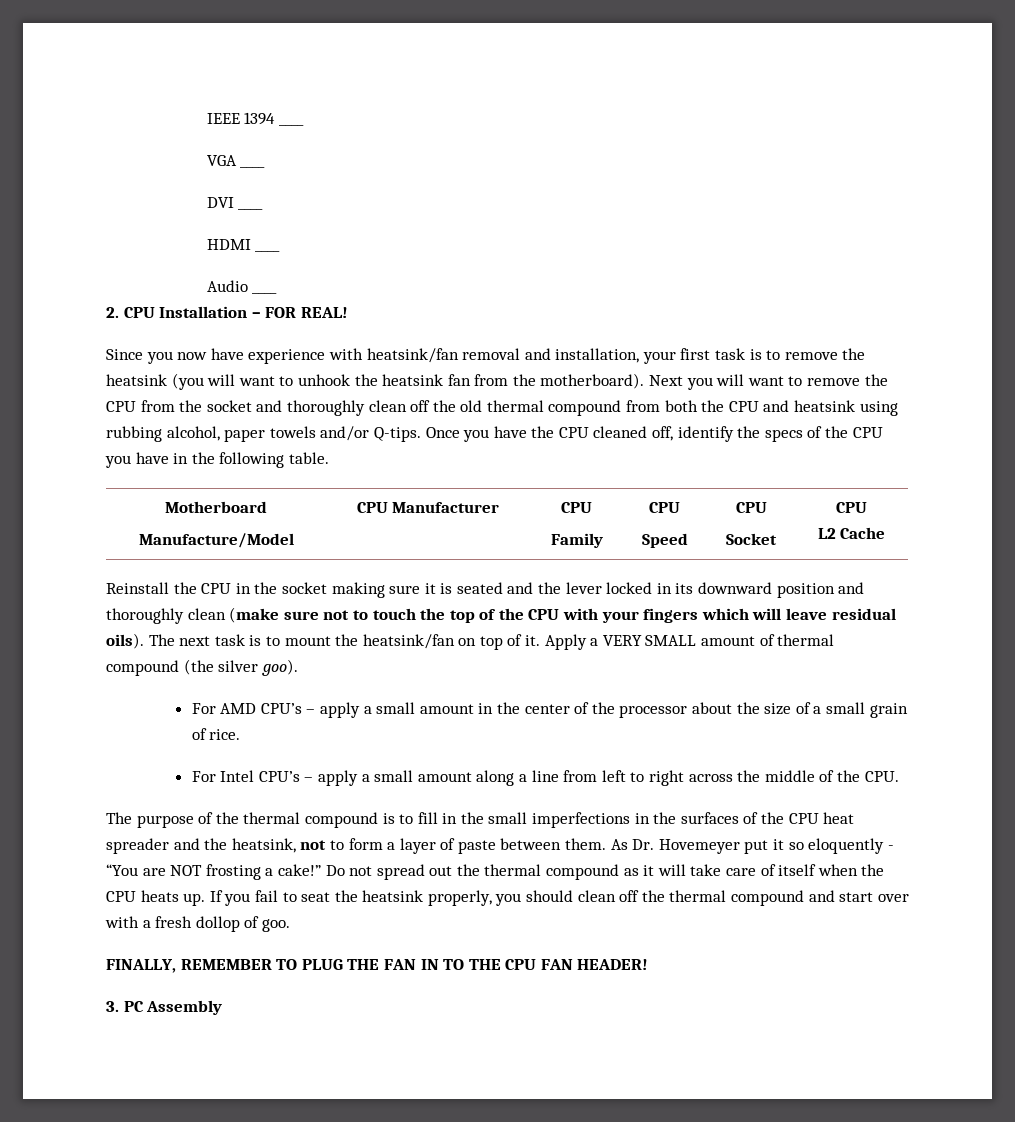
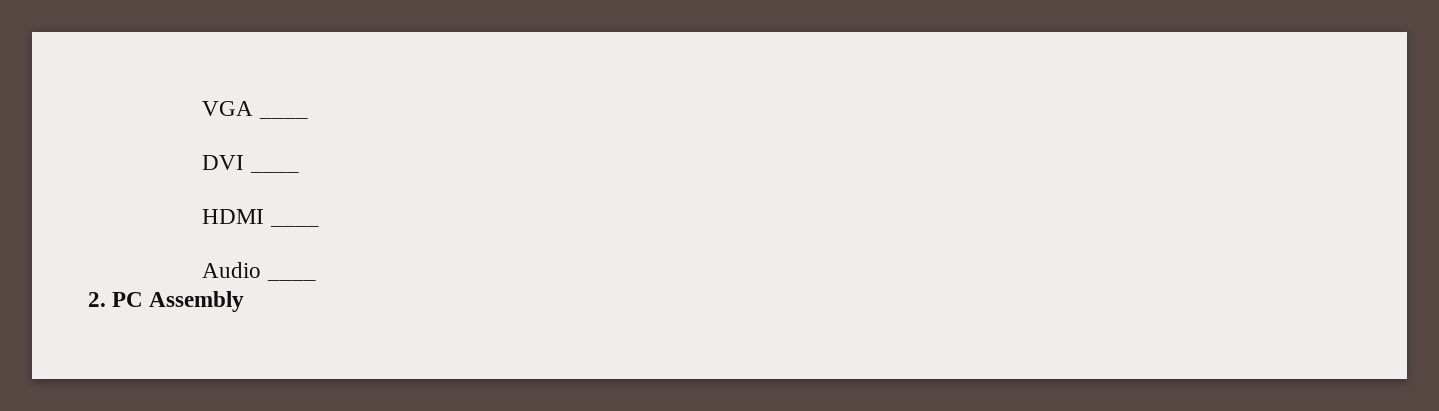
- IEEE 1394 ____
- 2. CPU Installation – FOR REAL!
- Since you now have experience with heatsink/fan removal and installation, your first task is to remove the heatsink (you will want to unhook the heatsink fan from the motherboard). Next you will want to remove the CPU from the socket and thoroughly clean off the old thermal compound from both the CPU and heatsink using rubbing alcohol, paper towels and/or Q-tips. Once you have the CPU cleaned off, identify the specs of the CPU you have in the following table.
- Motherboard
- Manufacture/Model | CPU Manufacturer | CPU
- Family | CPU
- Speed | CPU
- Socket | CPU
- L2 Cache
- Reinstall the CPU in the socket making sure it is seated and the lever locked in its downward position and thoroughly clean (make sure not to touch the top of the CPU with your fingers which will leave residual oils). The next task is to mount the heatsink/fan on top of it. Apply a VERY SMALL amount of thermal compound (the silver goo).
- For AMD CPU’s – apply a small amount in the center of the processor about the size of a small grain of rice.
- For Intel CPU’s – apply a small amount along a line from left to right across the middle of the CPU.
- The purpose of the thermal compound is to fill in the small imperfections in the surfaces of the CPU heat spreader and the heatsink, not to form a layer of paste between them. As Dr. Hovemeyer put it so eloquently - “You are NOT frosting a cake!” Do not spread out the thermal compound as it will take care of itself when the CPU heats up. If you fail to seat the heatsink properly, you should clean off the thermal compound and start over with a fresh dollop of goo.
- FINALLY, REMEMBER TO PLUG THE FAN IN TO THE CPU FAN HEADER!
- 3. PC Assembly
+ 2. PC Assembly

